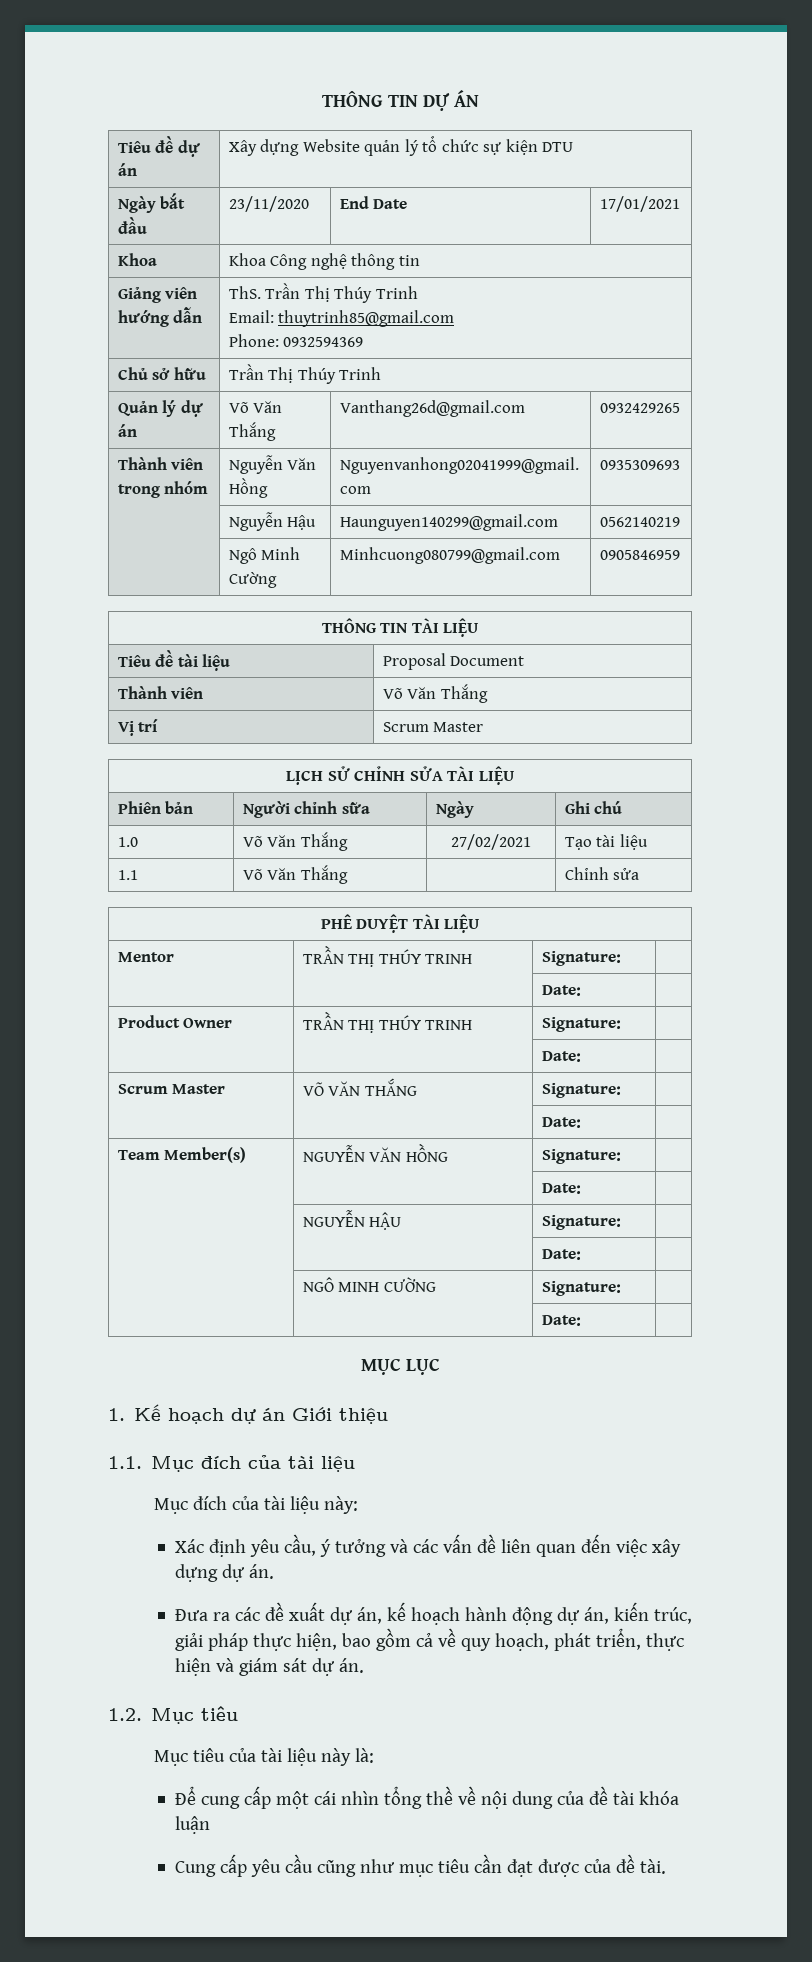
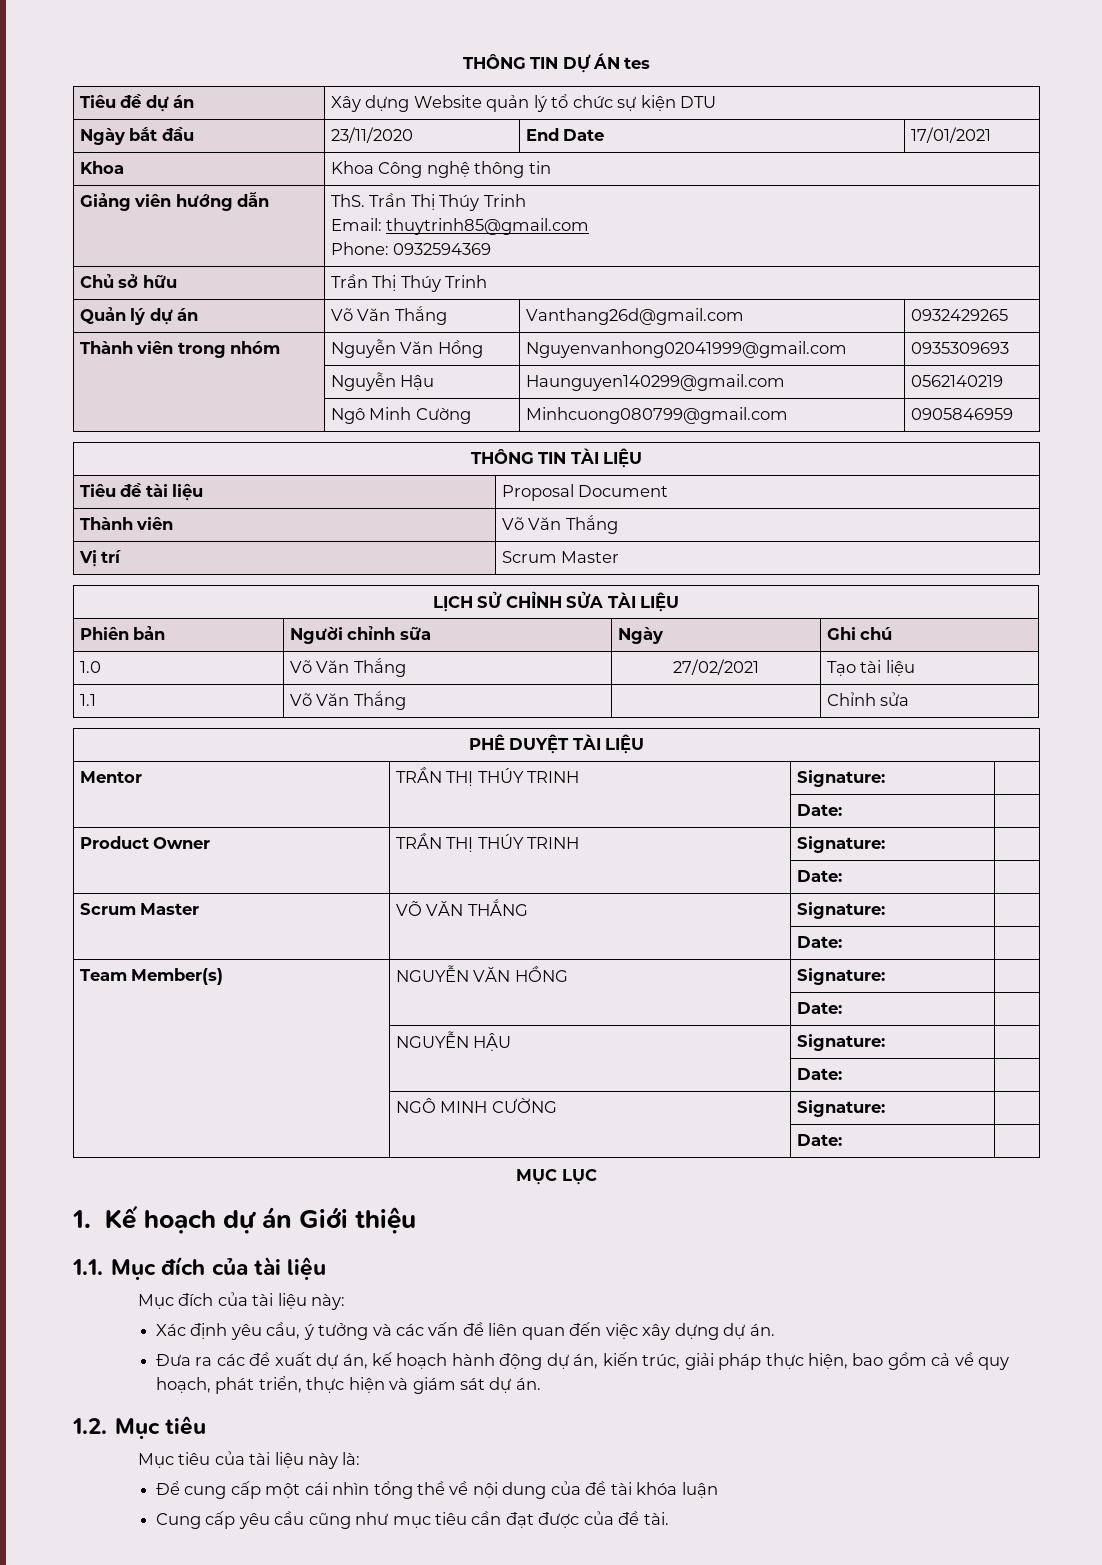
- THÔNG TIN DỰ ÁN
+ THÔNG TIN DỰ ÁN tes

